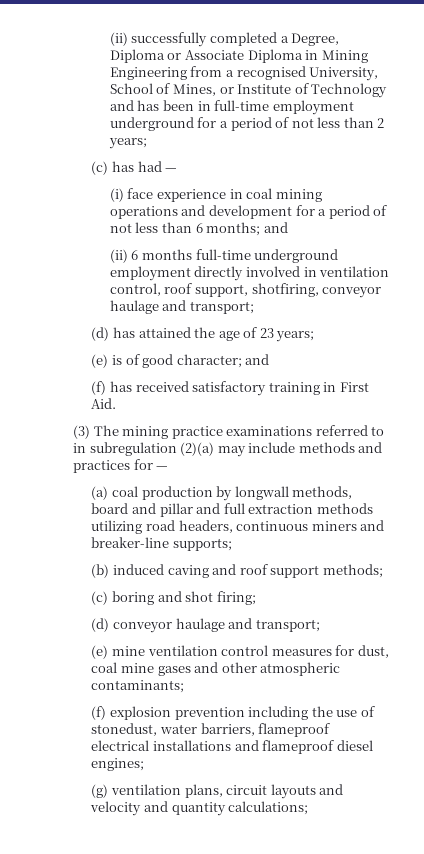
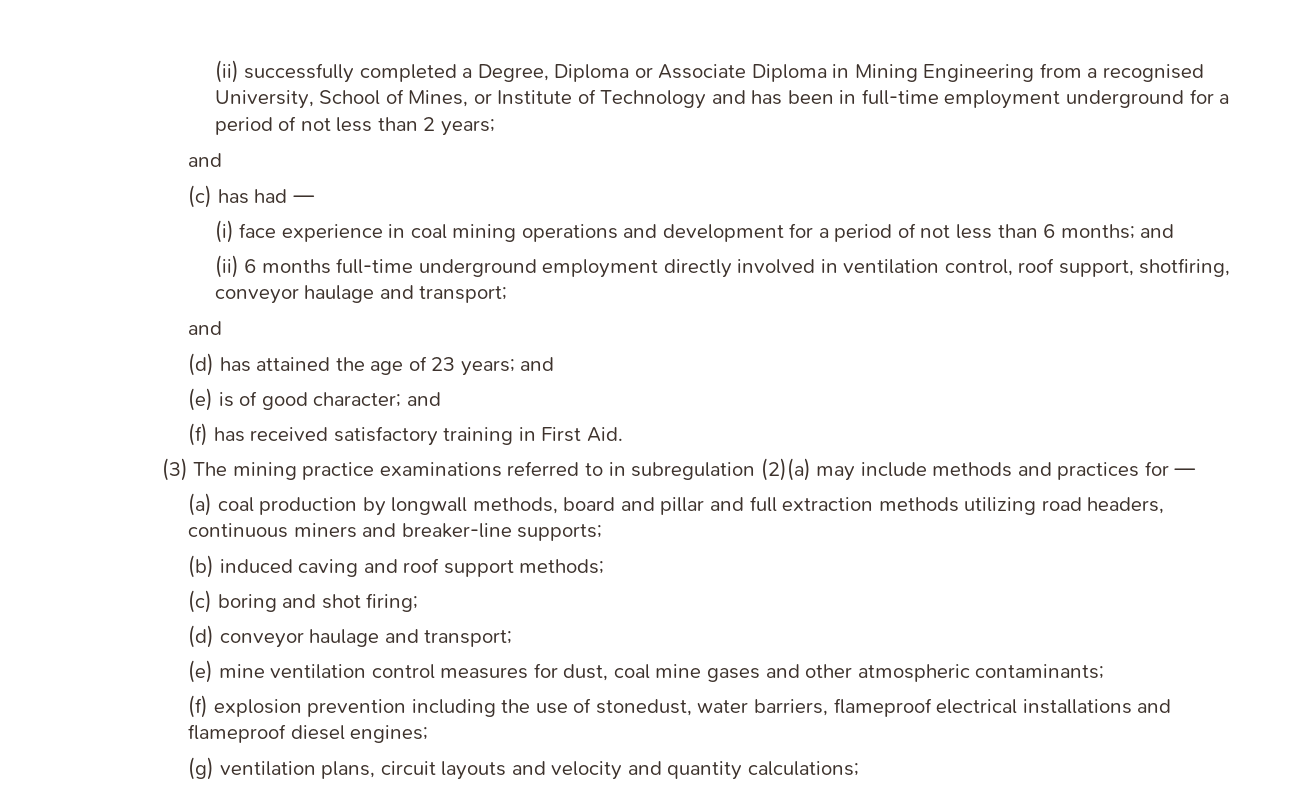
  (ii) successfully completed a Degree, Diploma or Associate Diploma in Mining Engineering from a recognised University, School of Mines, or Institute of Technology and has been in full-time employment underground for a period of not less than 2 years;
+ and
  (ii) 6 months full-time underground employment directly involved in ventilation control, roof support, shotfiring, conveyor haulage and transport;
+ and
- (d) has attained the age of 23 years;
+ (d) has attained the age of 23 years; and

